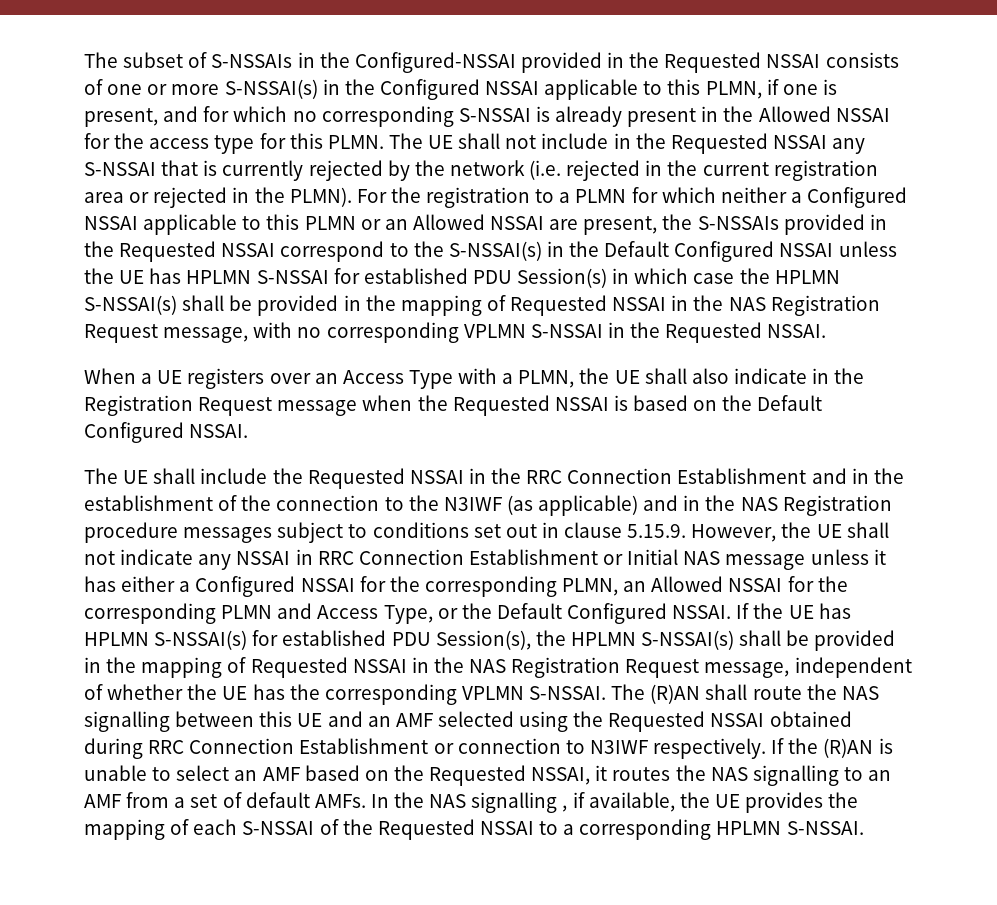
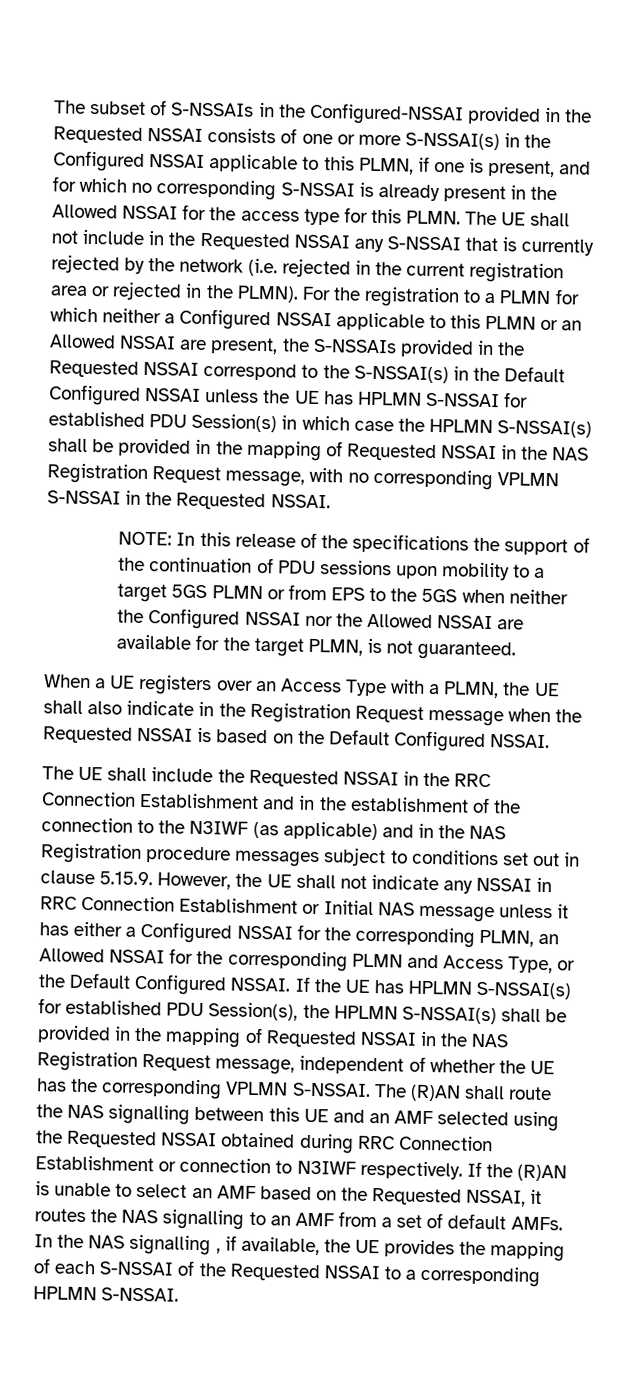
+ NOTE: In this release of the specifications the support of the continuation of PDU sessions upon mobility to a target 5GS PLMN or from EPS to the 5GS when neither the Configured NSSAI nor the Allowed NSSAI are available for the target PLMN, is not guaranteed.

